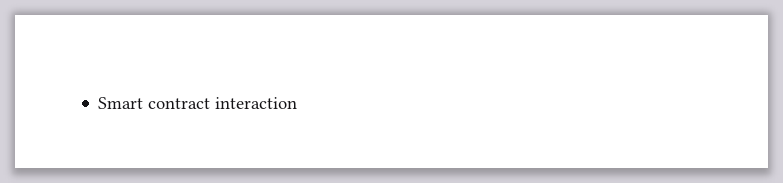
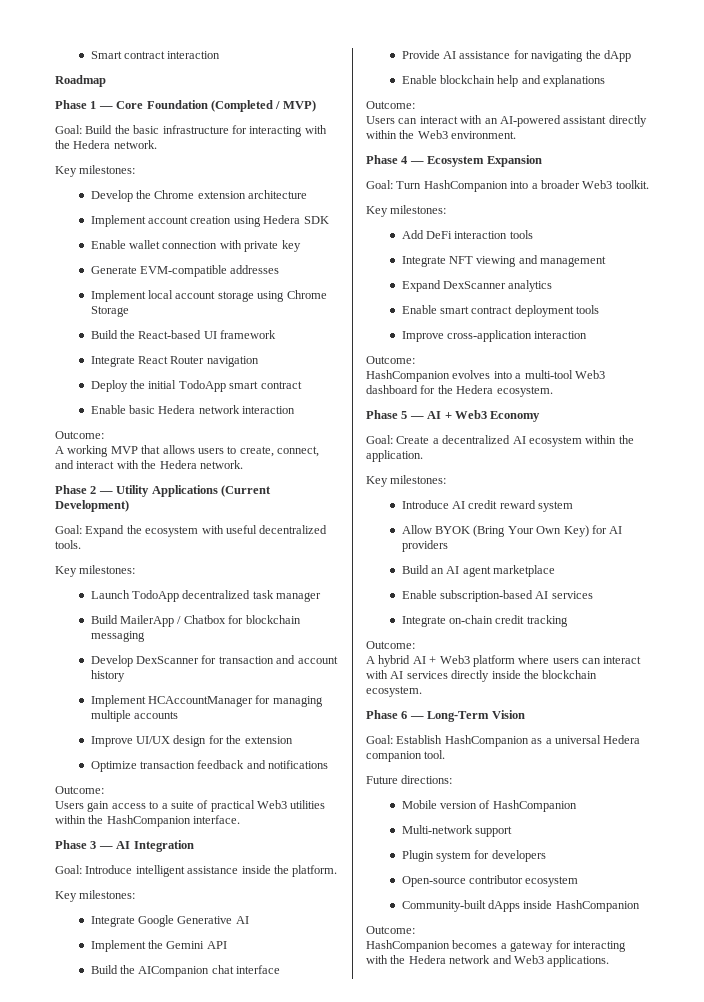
+ Roadmap
+ Phase 1 — Core Foundation (Completed / MVP)
+ Goal: Build the basic infrastructure for interacting with the Hedera network.
+ Key milestones:
+ Develop the Chrome extension architecture
+ Implement account creation using Hedera SDK
+ Enable wallet connection with private key
+ Generate EVM-compatible addresses
+ Implement local account storage using Chrome Storage
+ Build the React-based UI framework
+ Integrate React Router navigation
+ Deploy the initial TodoApp smart contract
+ Enable basic Hedera network interaction
+ Outcome:
+ A working MVP that allows users to create, connect, and interact with the Hedera network.
+ Phase 2 — Utility Applications (Current Development)
+ Goal: Expand the ecosystem with useful decentralized tools.
+ Key milestones:
+ Launch TodoApp decentralized task manager
+ Build MailerApp / Chatbox for blockchain messaging
+ Develop DexScanner for transaction and account history
+ Implement HCAccountManager for managing multiple accounts
+ Improve UI/UX design for the extension
+ Optimize transaction feedback and notifications
+ Outcome:
+ Users gain access to a suite of practical Web3 utilities within the HashCompanion interface.
+ Phase 3 — AI Integration
+ Goal: Introduce intelligent assistance inside the platform.
+ Key milestones:
+ Integrate Google Generative AI
+ Implement the Gemini API
+ Build the AICompanion chat interface
+ Provide AI assistance for navigating the dApp
+ Enable blockchain help and explanations
+ Outcome:
+ Users can interact with an AI-powered assistant directly within the Web3 environment.
+ Phase 4 — Ecosystem Expansion
+ Goal: Turn HashCompanion into a broader Web3 toolkit.
+ Key milestones:
+ Add DeFi interaction tools
+ Integrate NFT viewing and management
+ Expand DexScanner analytics
+ Enable smart contract deployment tools
+ Improve cross-application interaction
+ Outcome:
+ HashCompanion evolves into a multi-tool Web3 dashboard for the Hedera ecosystem.
+ Phase 5 — AI + Web3 Economy
+ Goal: Create a decentralized AI ecosystem within the application.
+ Key milestones:
+ Introduce AI credit reward system
+ Allow BYOK (Bring Your Own Key) for AI providers
+ Build an AI agent marketplace
+ Enable subscription-based AI services
+ Integrate on-chain credit tracking
+ Outcome:
+ A hybrid AI + Web3 platform where users can interact with AI services directly inside the blockchain ecosystem.
+ Phase 6 — Long-Term Vision
+ Goal: Establish HashCompanion as a universal Hedera companion tool.
+ Future directions:
+ Mobile version of HashCompanion
+ Multi-network support
+ Plugin system for developers
+ Open-source contributor ecosystem
+ Community-built dApps inside HashCompanion
+ Outcome:
+ HashCompanion becomes a gateway for interacting with the Hedera network and Web3 applications.

